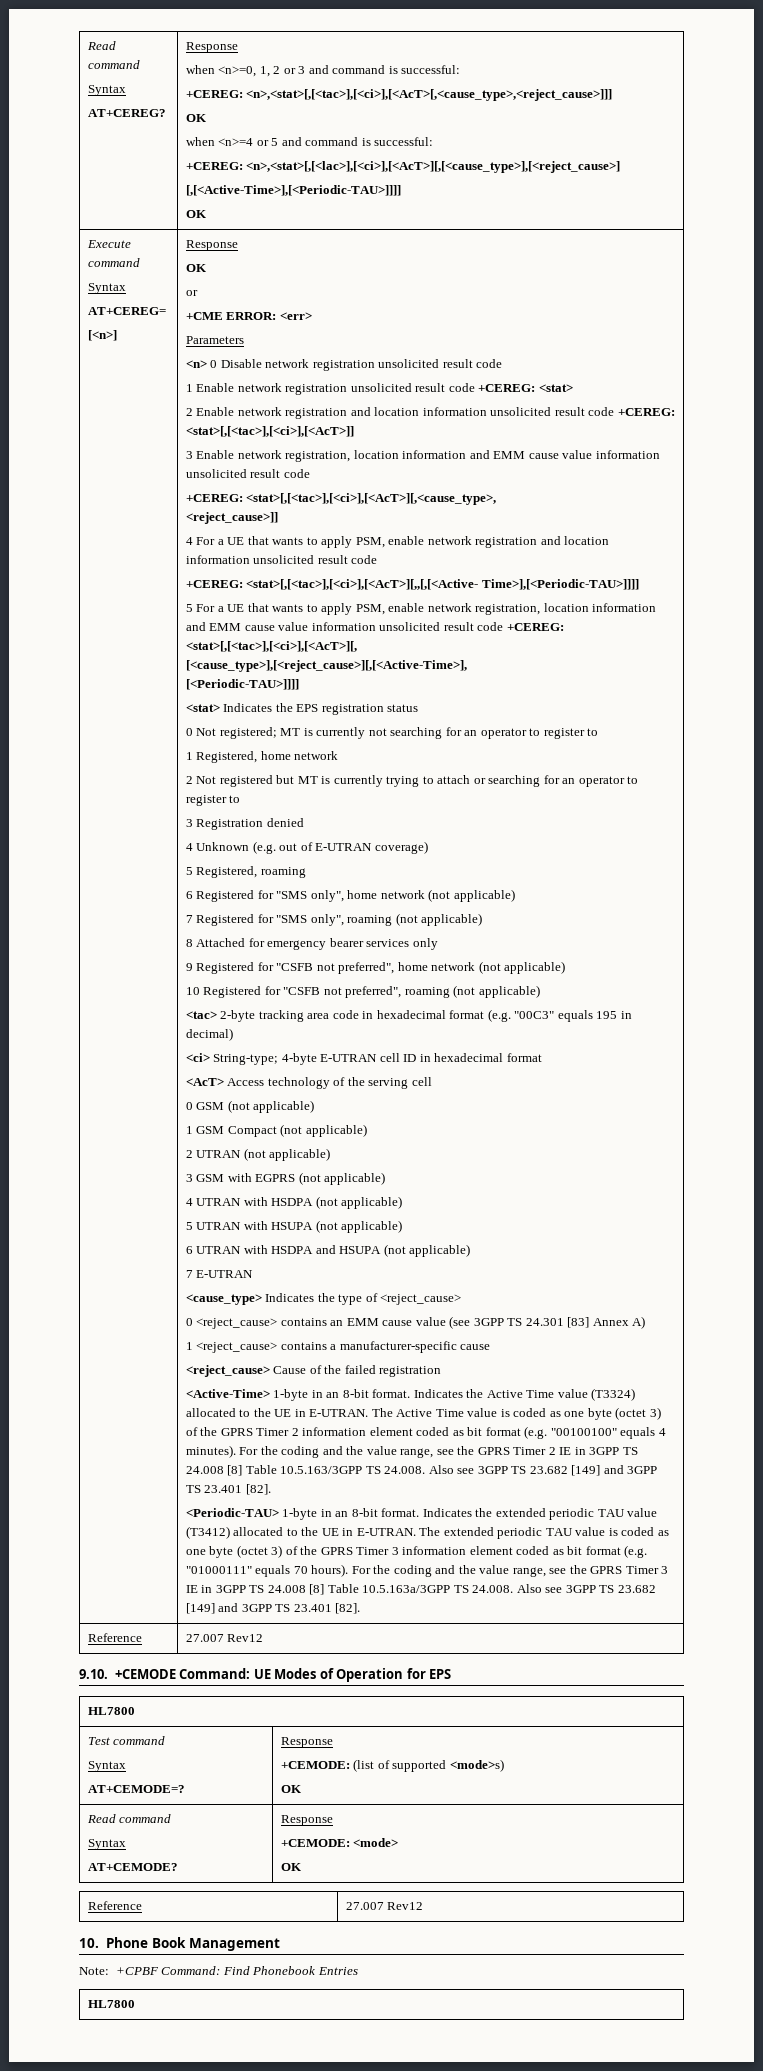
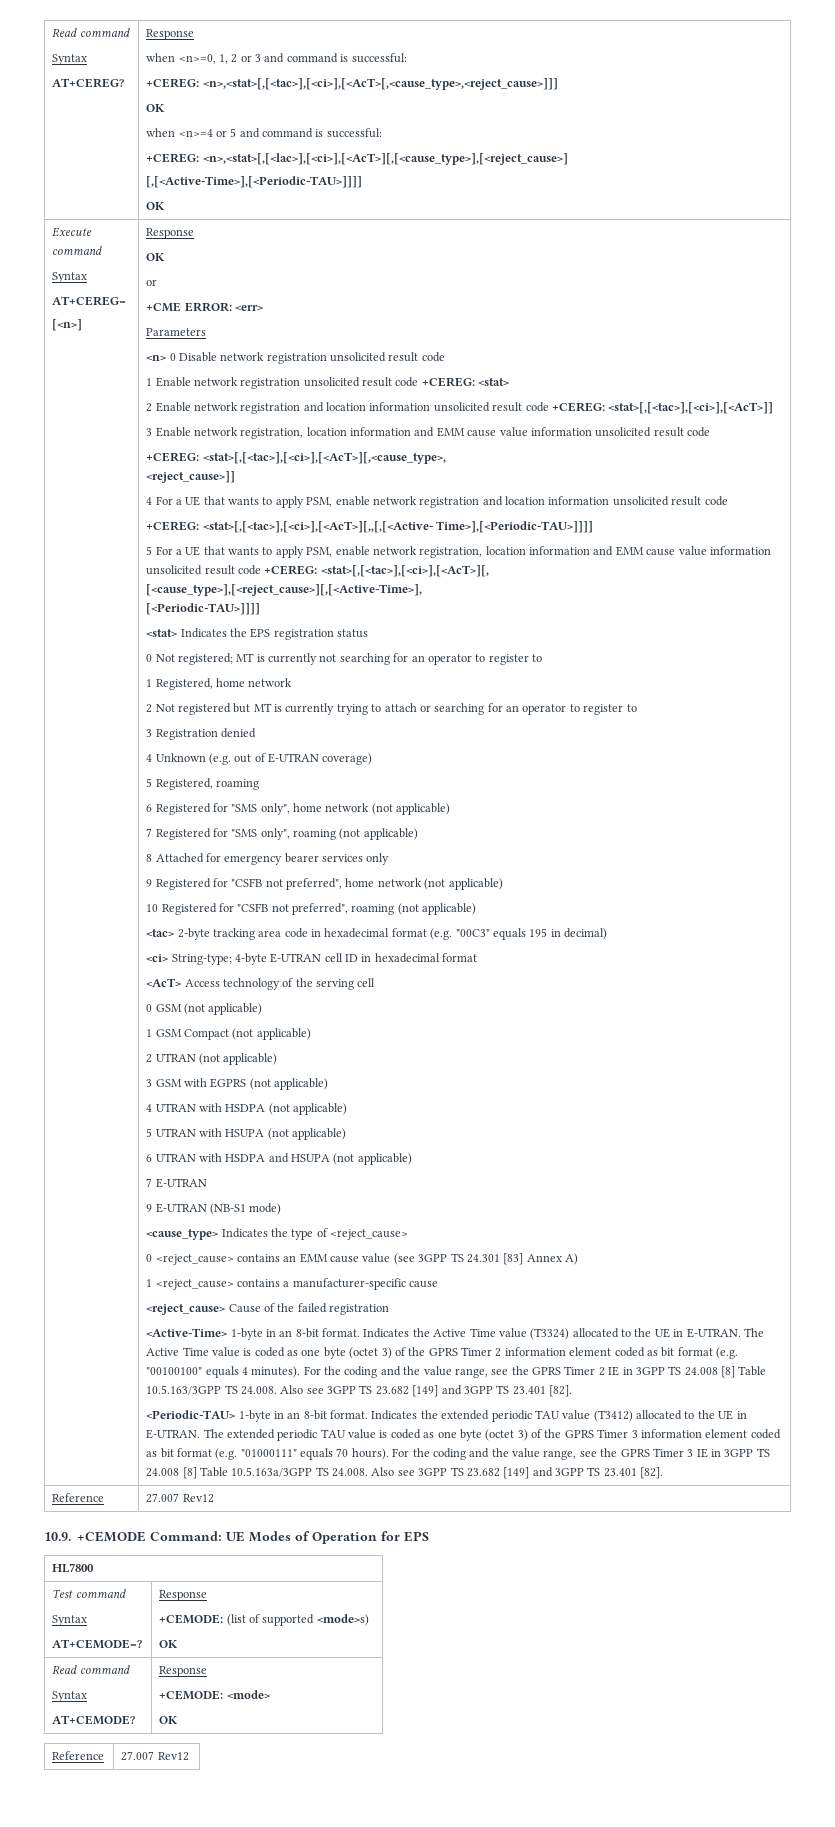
+ 9 E-UTRAN (NB-S1 mode)
- 9.10. +CEMODE Command: UE Modes of Operation for EPS
+ 10.9. +CEMODE Command: UE Modes of Operation for EPS
- 10. Phone Book Management
- Note: +CPBF Command: Find Phonebook Entries
- HL7800

